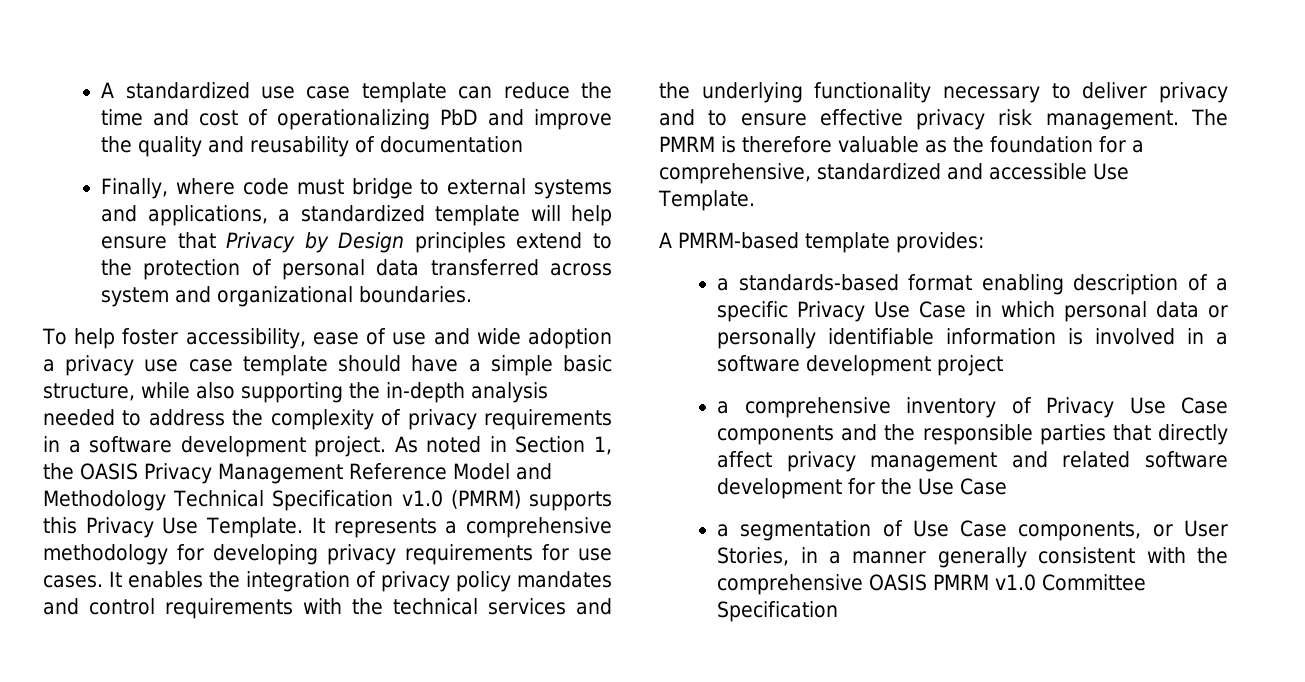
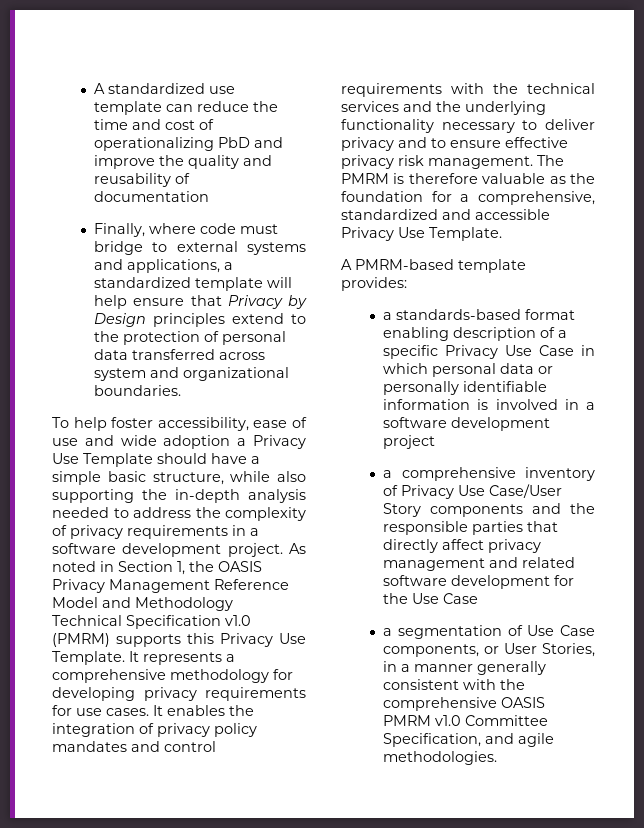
- A standardized use case template can reduce the time and cost of operationalizing PbD and improve the quality and reusability of documentation
+ A standardized use template can reduce the time and cost of operationalizing PbD and improve the quality and reusability of documentation
- To help foster accessibility, ease of use and wide adoption a privacy use case template should have a simple basic structure, while also supporting the in-depth analysis needed to address the complexity of privacy requirements in a software development project.
+ To help foster accessibility, ease of use and wide adoption a Privacy Use Template should have a simple basic structure, while also supporting the in-depth analysis needed to address the complexity of privacy requirements in a software development project.
- The PMRM is therefore valuable as the foundation for a comprehensive, standardized and accessible Use Template.
+ The PMRM is therefore valuable as the foundation for a comprehensive, standardized and accessible Privacy Use Template.
- a comprehensive inventory of Privacy Use Case components and the responsible parties that directly affect privacy management and related software development for the Use Case
+ a comprehensive inventory of Privacy Use Case/User Story components and the responsible parties that directly affect privacy management and related software development for the Use Case
- a segmentation of Use Case components, or User Stories, in a manner generally consistent with the comprehensive OASIS PMRM v1.0 Committee Specification
+ a segmentation of Use Case components, or User Stories, in a manner generally consistent with the comprehensive OASIS PMRM v1.0 Committee Specification, and agile methodologies.

